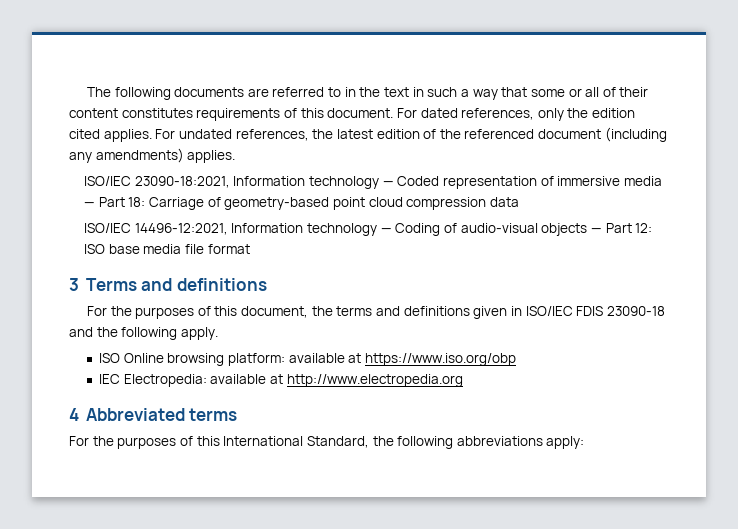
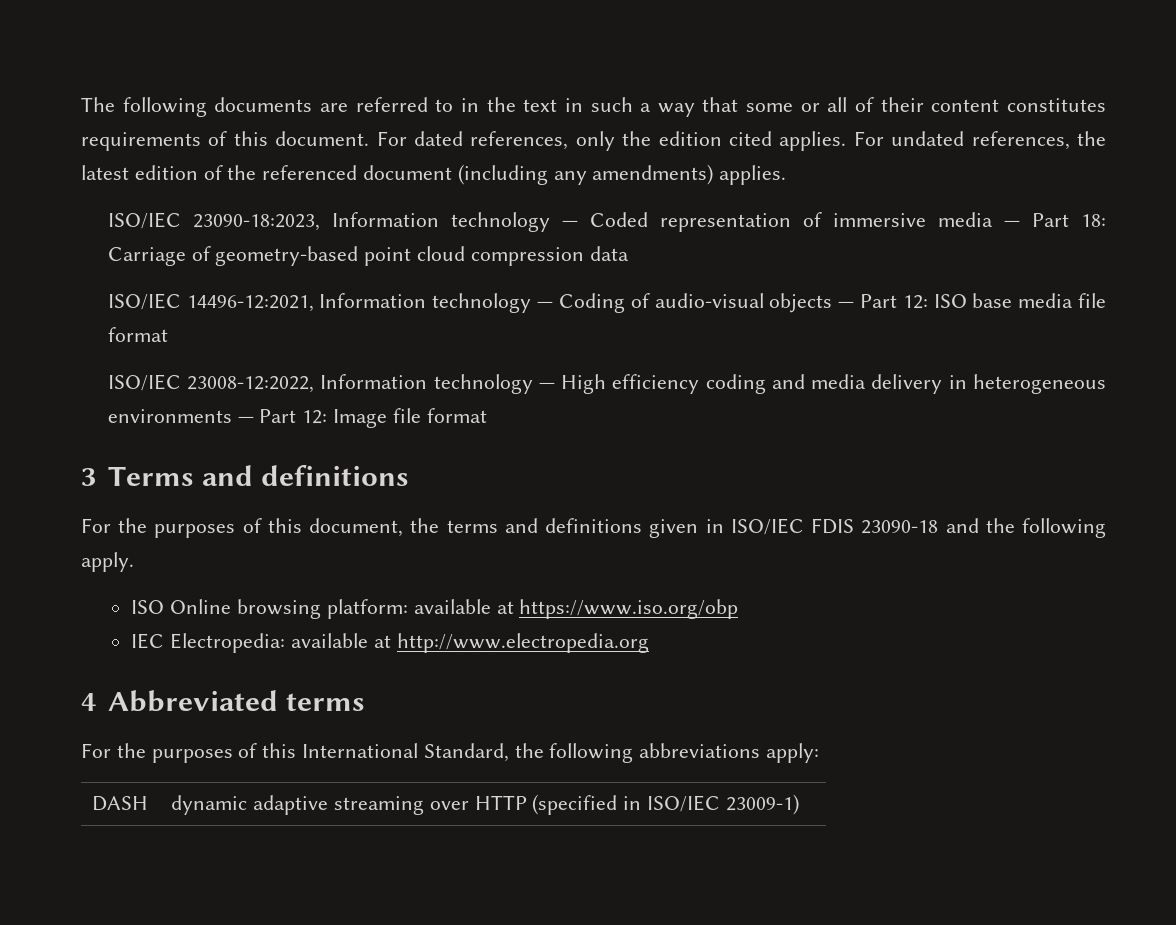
- ISO/IEC 23090-18:2021, Information technology — Coded representation of immersive media — Part 18: Carriage of geometry-based point cloud compression data
+ ISO/IEC 23090-18:2023, Information technology — Coded representation of immersive media — Part 18: Carriage of geometry-based point cloud compression data
+ ISO/IEC 23008-12:2022, Information technology — High efficiency coding and media delivery in heterogeneous environments — Part 12: Image file format
+ DASH | dynamic adaptive streaming over HTTP (specified in ISO/IEC 23009-1)

